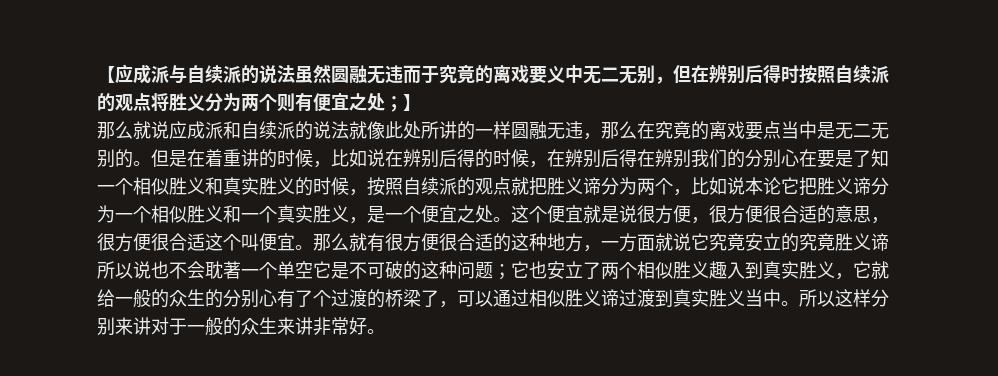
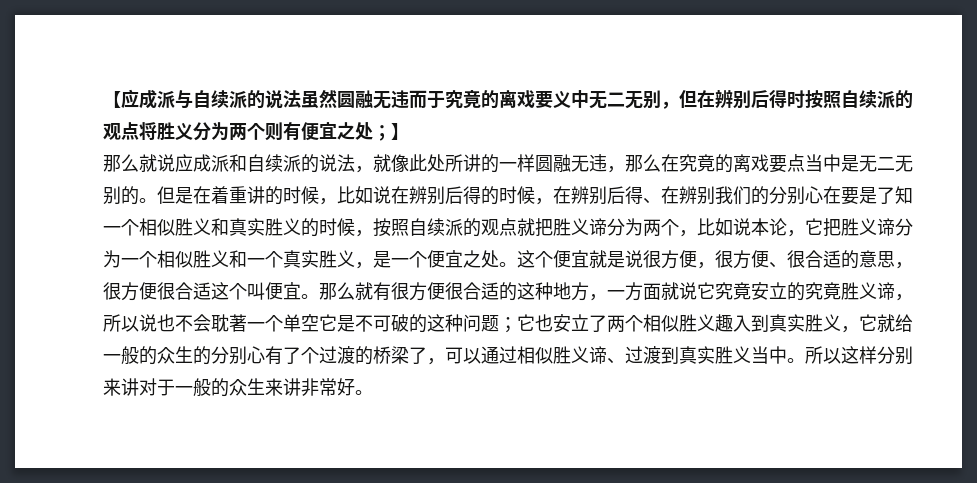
- 那么就说应成派和自续派的说法就像此处所讲的一样圆融无违，那么在究竟的离戏要点当中是无二无别的。
+ 那么就说应成派和自续派的说法，就像此处所讲的一样圆融无违，那么在究竟的离戏要点当中是无二无别的。
- 但是在着重讲的时候，比如说在辨别后得的时候，在辨别后得在辨别我们的分别心在要是了知一个相似胜义和真实胜义的时候，按照自续派的观点就把胜义谛分为两个，比如说本论它把胜义谛分为一个相似胜义和一个真实胜义，是一个便宜之处。
+ 但是在着重讲的时候，比如说在辨别后得的时候，在辨别后得、在辨别我们的分别心在要是了知一个相似胜义和真实胜义的时候，按照自续派的观点就把胜义谛分为两个，比如说本论，它把胜义谛分为一个相似胜义和一个真实胜义，是一个便宜之处。
- 这个便宜就是说很方便，很方便很合适的意思，很方便很合适这个叫便宜。
+ 这个便宜就是说很方便，很方便、很合适的意思，很方便很合适这个叫便宜。
- 那么就有很方便很合适的这种地方，一方面就说它究竟安立的究竟胜义谛所以说也不会耽著一个单空它是不可破的这种问题；它也安立了两个相似胜义趣入到真实胜义，它就给一般的众生的分别心有了个过渡的桥梁了，可以通过相似胜义谛过渡到真实胜义当中。
+ 那么就有很方便很合适的这种地方，一方面就说它究竟安立的究竟胜义谛，所以说也不会耽著一个单空它是不可破的这种问题；它也安立了两个相似胜义趣入到真实胜义，它就给一般的众生的分别心有了个过渡的桥梁了，可以通过相似胜义谛、过渡到真实胜义当中。

